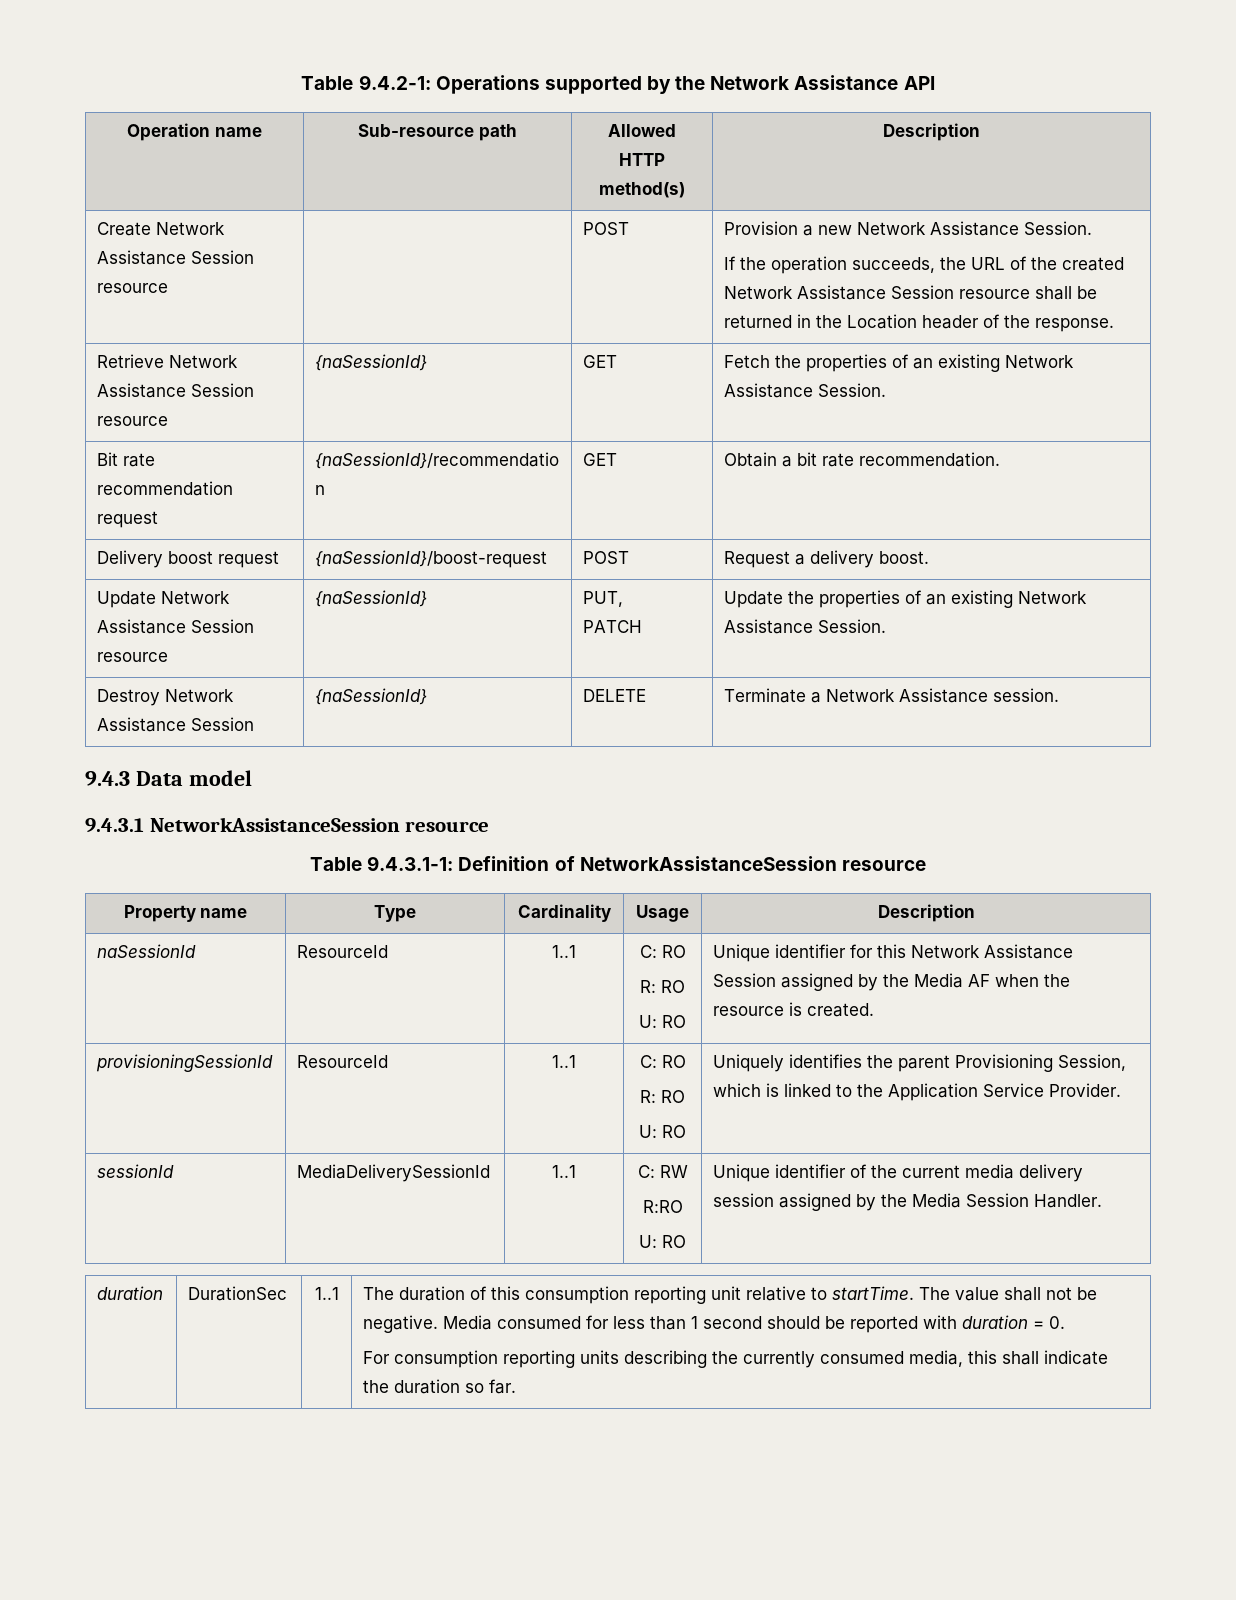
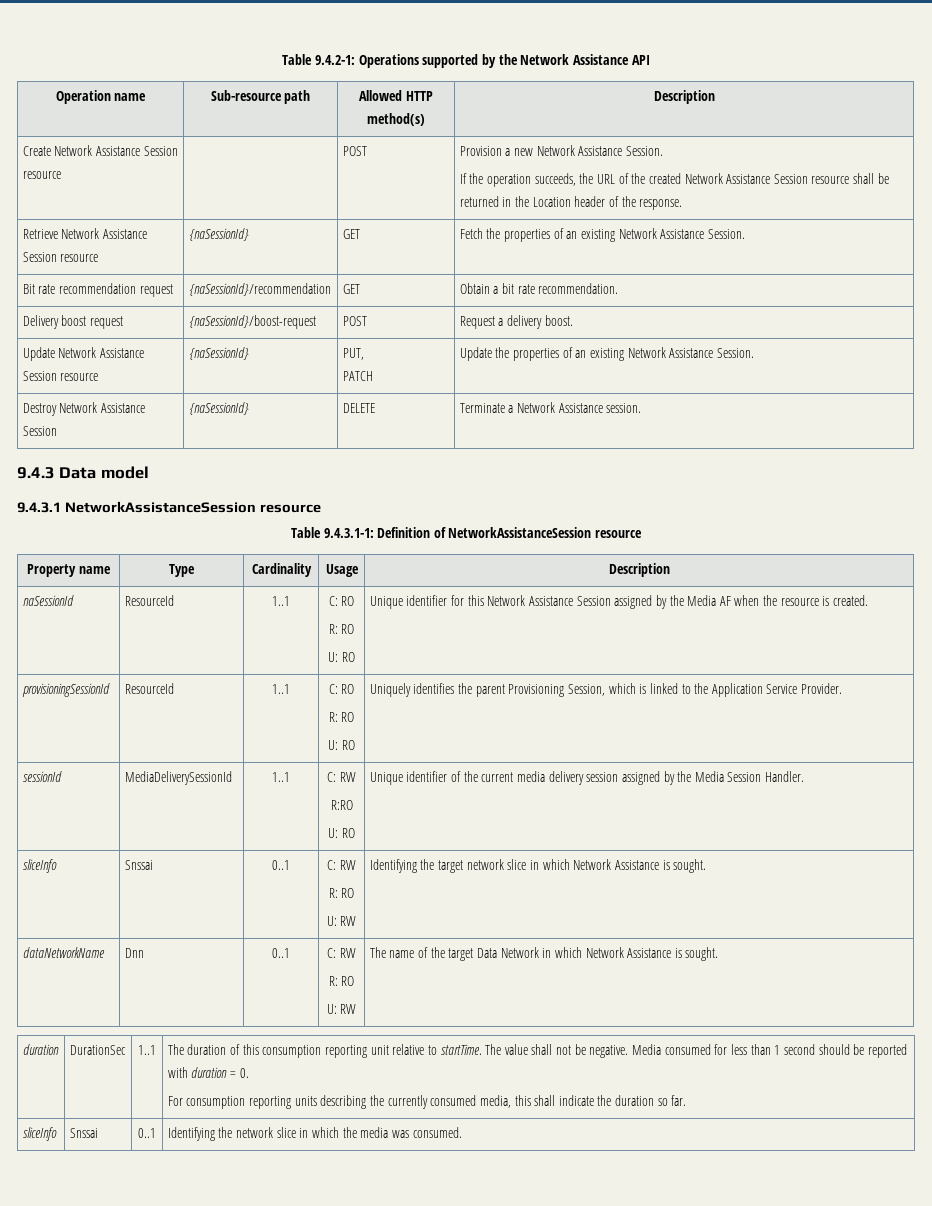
+ sliceInfo | Snssai | 0..1 | C: RW
+ R: RO
+ U: RW | Identifying the target network slice in which Network Assistance is sought.
+ dataNetworkName | Dnn | 0..1 | C: RW
+ R: RO
+ U: RW | The name of the target Data Network in which Network Assistance is sought.
+ sliceInfo | Snssai | 0..1 | Identifying the network slice in which the media was consumed.

